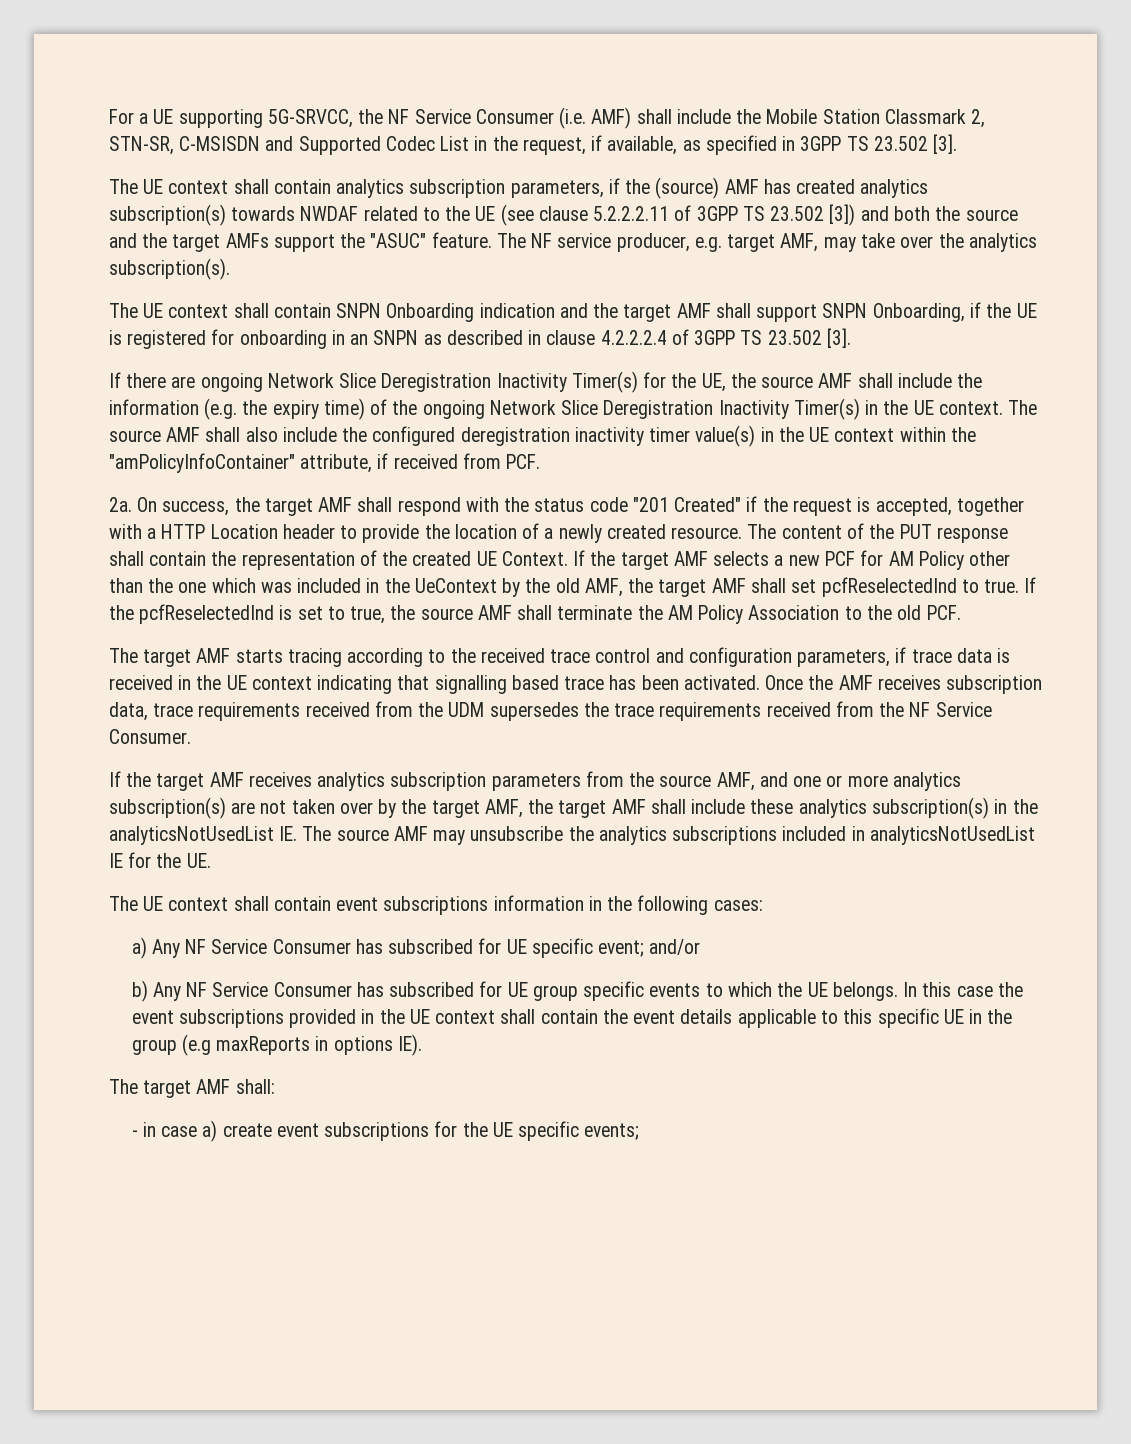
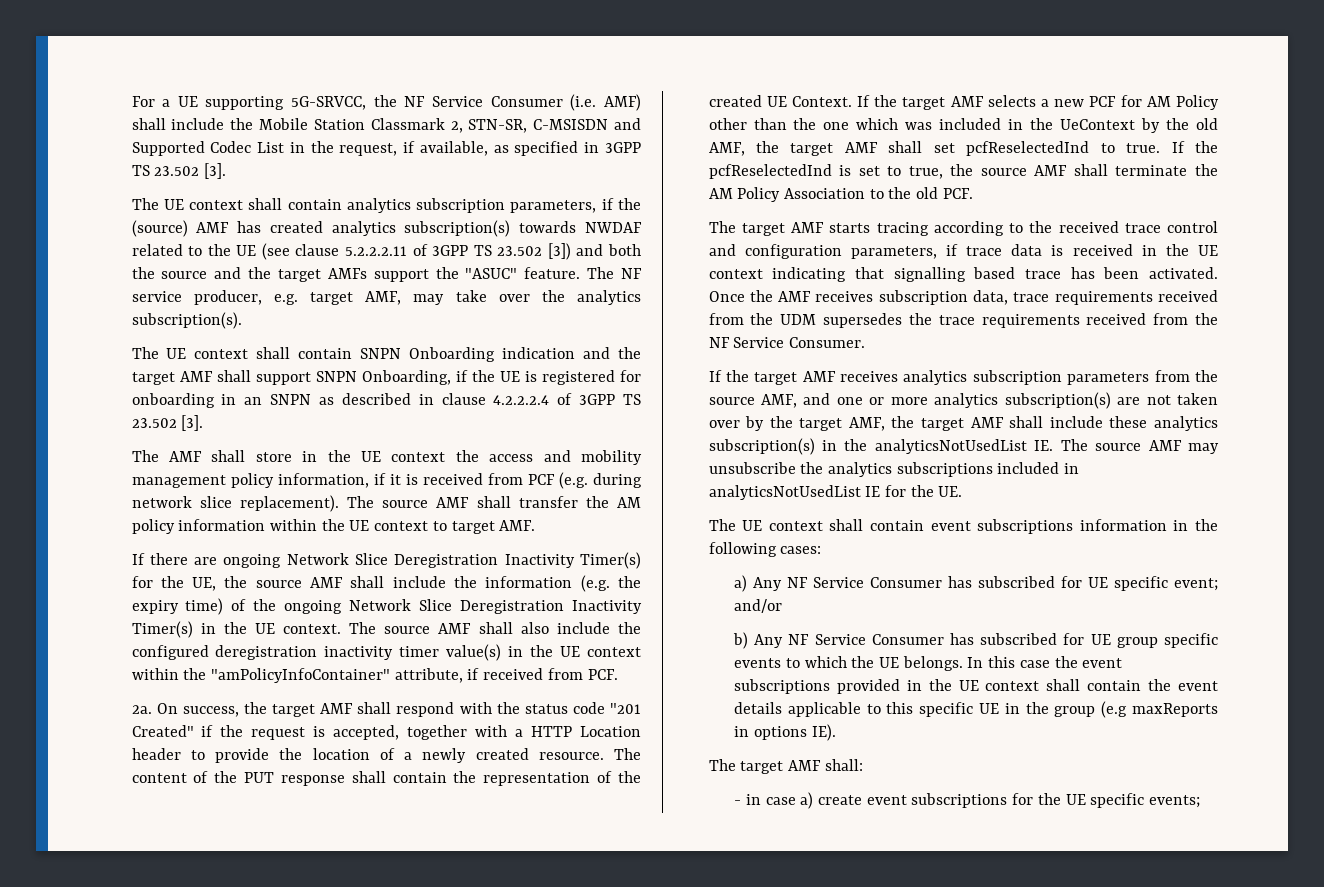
+ The AMF shall store in the UE context the access and mobility management policy information, if it is received from PCF (e.g. during network slice replacement). The source AMF shall transfer the AM policy information within the UE context to target AMF.

